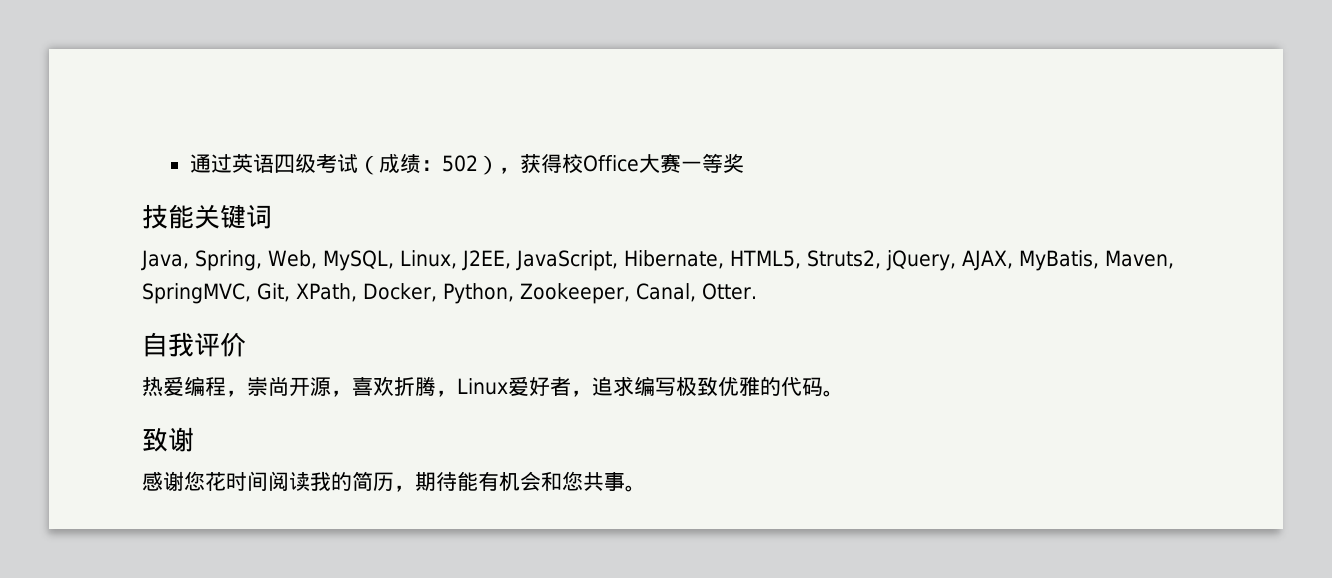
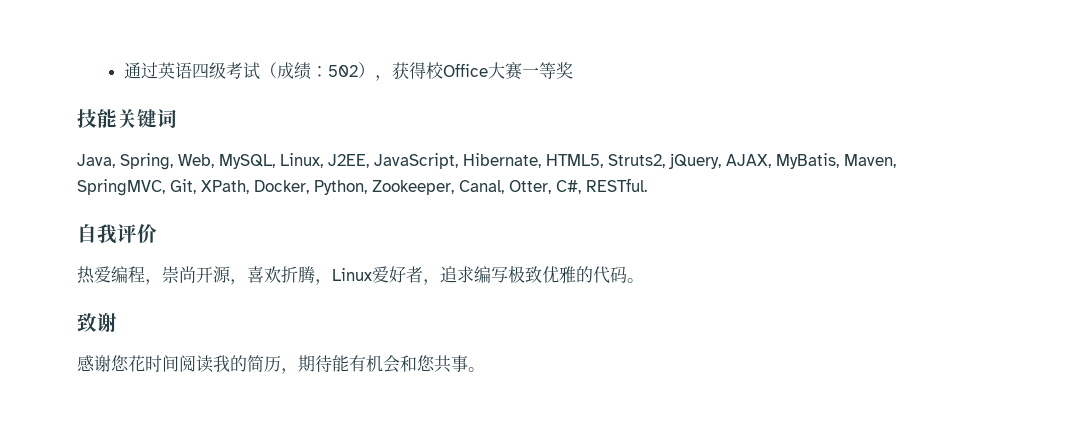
- Java, Spring, Web, MySQL, Linux, J2EE, JavaScript, Hibernate, HTML5, Struts2, jQuery, AJAX, MyBatis, Maven, SpringMVC, Git, XPath, Docker, Python, Zookeeper, Canal, Otter.
+ Java, Spring, Web, MySQL, Linux, J2EE, JavaScript, Hibernate, HTML5, Struts2, jQuery, AJAX, MyBatis, Maven, SpringMVC, Git, XPath, Docker, Python, Zookeeper, Canal, Otter, C#, RESTful.

